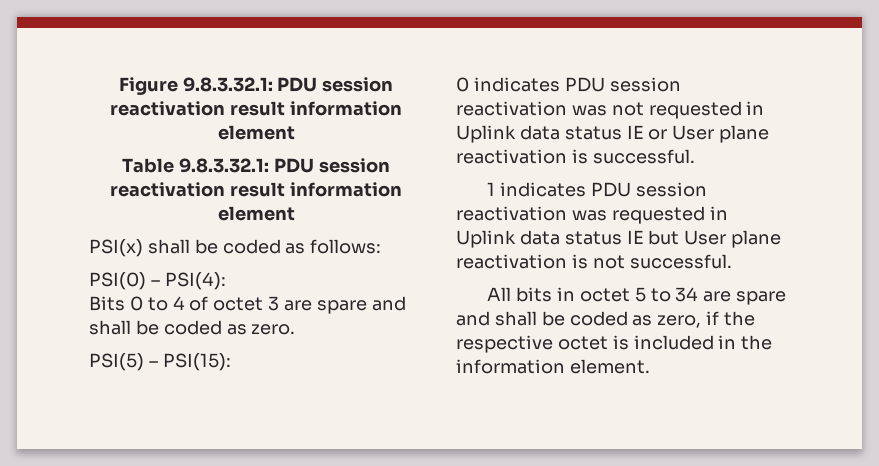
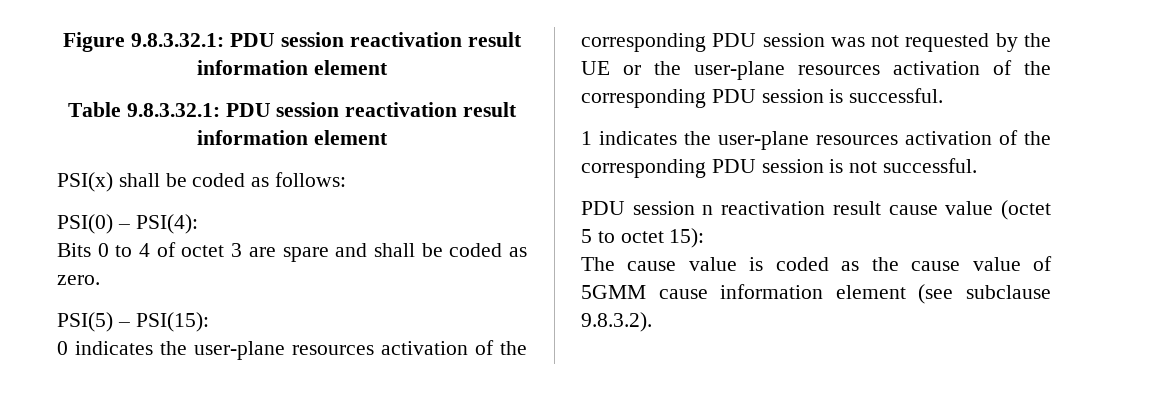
- 0 indicates PDU session reactivation was not requested in Uplink data status IE or User plane reactivation is successful.
- 1 indicates PDU session reactivation was requested in Uplink data status IE but User plane reactivation is not successful.
- All bits in octet 5 to 34 are spare and shall be coded as zero, if the respective octet is included in the information element.
+ 0 indicates the user-plane resources activation of the corresponding PDU session was not requested by the UE or the user-plane resources activation of the corresponding PDU session is successful.
+ 1 indicates the user-plane resources activation of the corresponding PDU session is not successful.
+ PDU session n reactivation result cause value (octet 5 to octet 15):
+ The cause value is coded as the cause value of 5GMM cause information element (see subclause 9.8.3.2).

